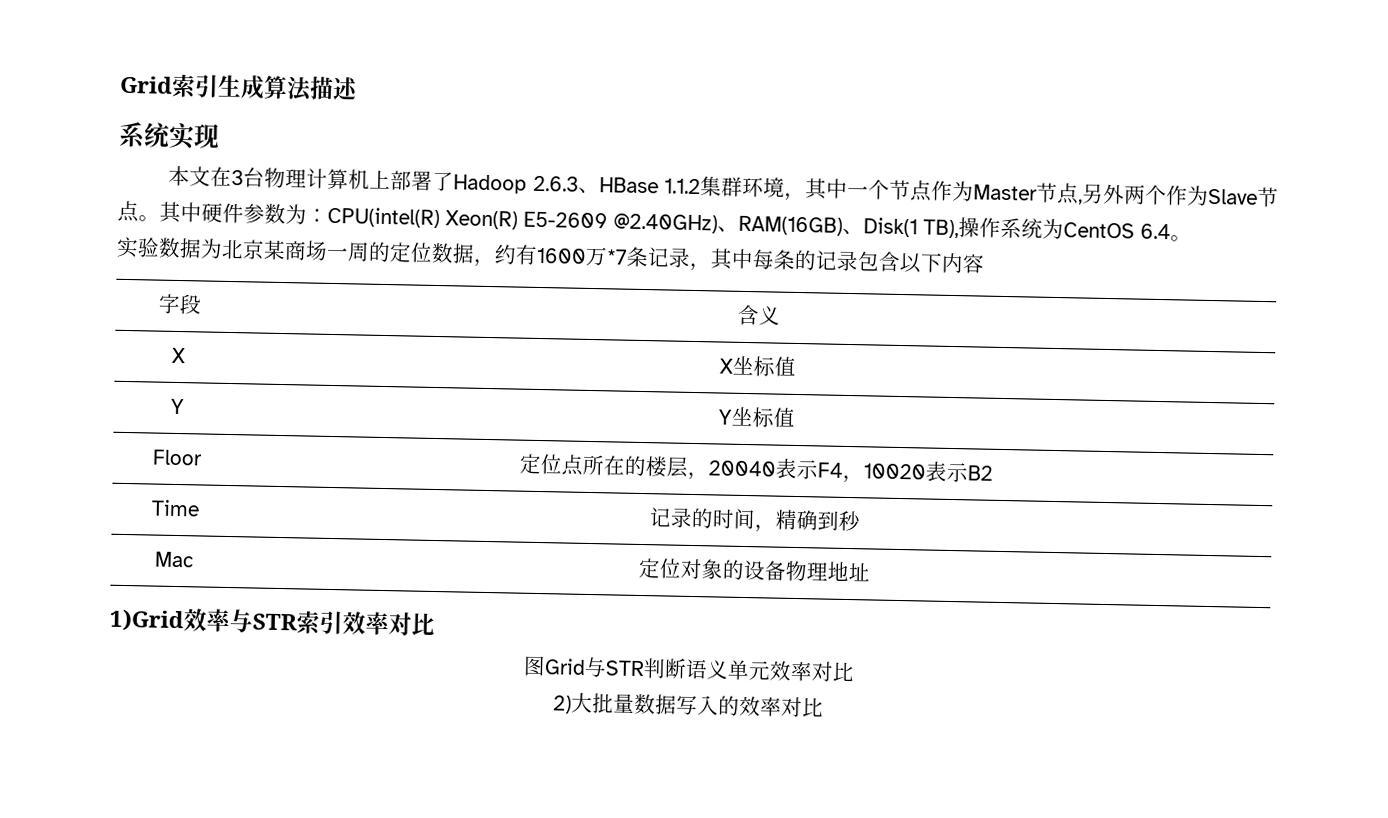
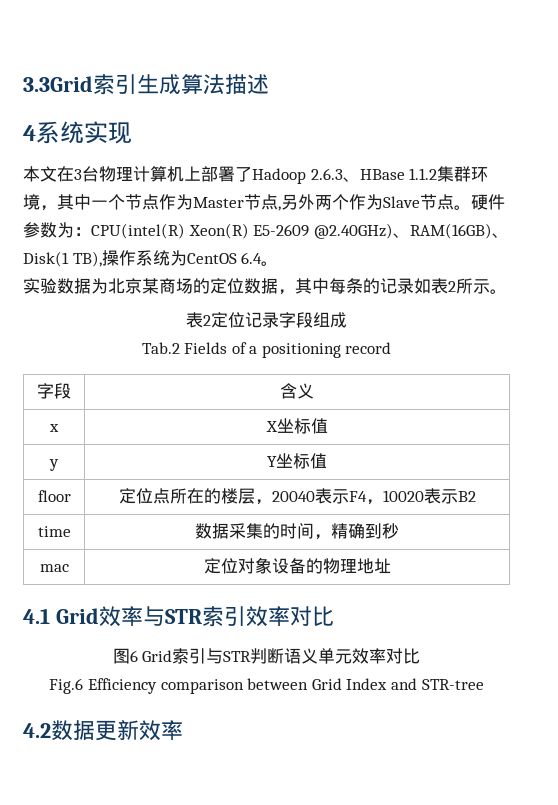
- Grid索引生成算法描述
+ 3.3Grid索引生成算法描述
- 系统实现
+ 4系统实现
- 其中硬件参数为：CPU(intel(R) Xeon(R) E5-2609 @2.40GHz)、RAM(16GB)、Disk(1 TB),操作系统为CentOS 6.4。
+ 硬件参数为：CPU(intel(R) Xeon(R) E5-2609 @2.40GHz)、RAM(16GB)、Disk(1 TB),操作系统为CentOS 6.4。
- 实验数据为北京某商场一周的定位数据，约有1600万*7条记录，其中每条的记录包含以下内容
+ 实验数据为北京某商场的定位数据，其中每条的记录如表2所示。
+ 表2定位记录字段组成
+ Tab.2 Fields of a positioning record
- X | X坐标值
+ x | X坐标值
- Y | Y坐标值
+ y | Y坐标值
- Floor | 定位点所在的楼层，20040表示F4，10020表示B2
+ floor | 定位点所在的楼层，20040表示F4，10020表示B2
- Time | 记录的时间，精确到秒
+ time | 数据采集的时间，精确到秒
- Mac | 定位对象的设备物理地址
+ mac | 定位对象设备的物理地址
- 1)Grid效率与STR索引效率对比
+ 4.1 Grid效率与STR索引效率对比
- 图Grid与STR判断语义单元效率对比
+ 图6 Grid索引与STR判断语义单元效率对比
- 2)大批量数据写入的效率对比
+ Fig.6 Efficiency comparison between Grid Index and STR-tree
+ 4.2数据更新效率

